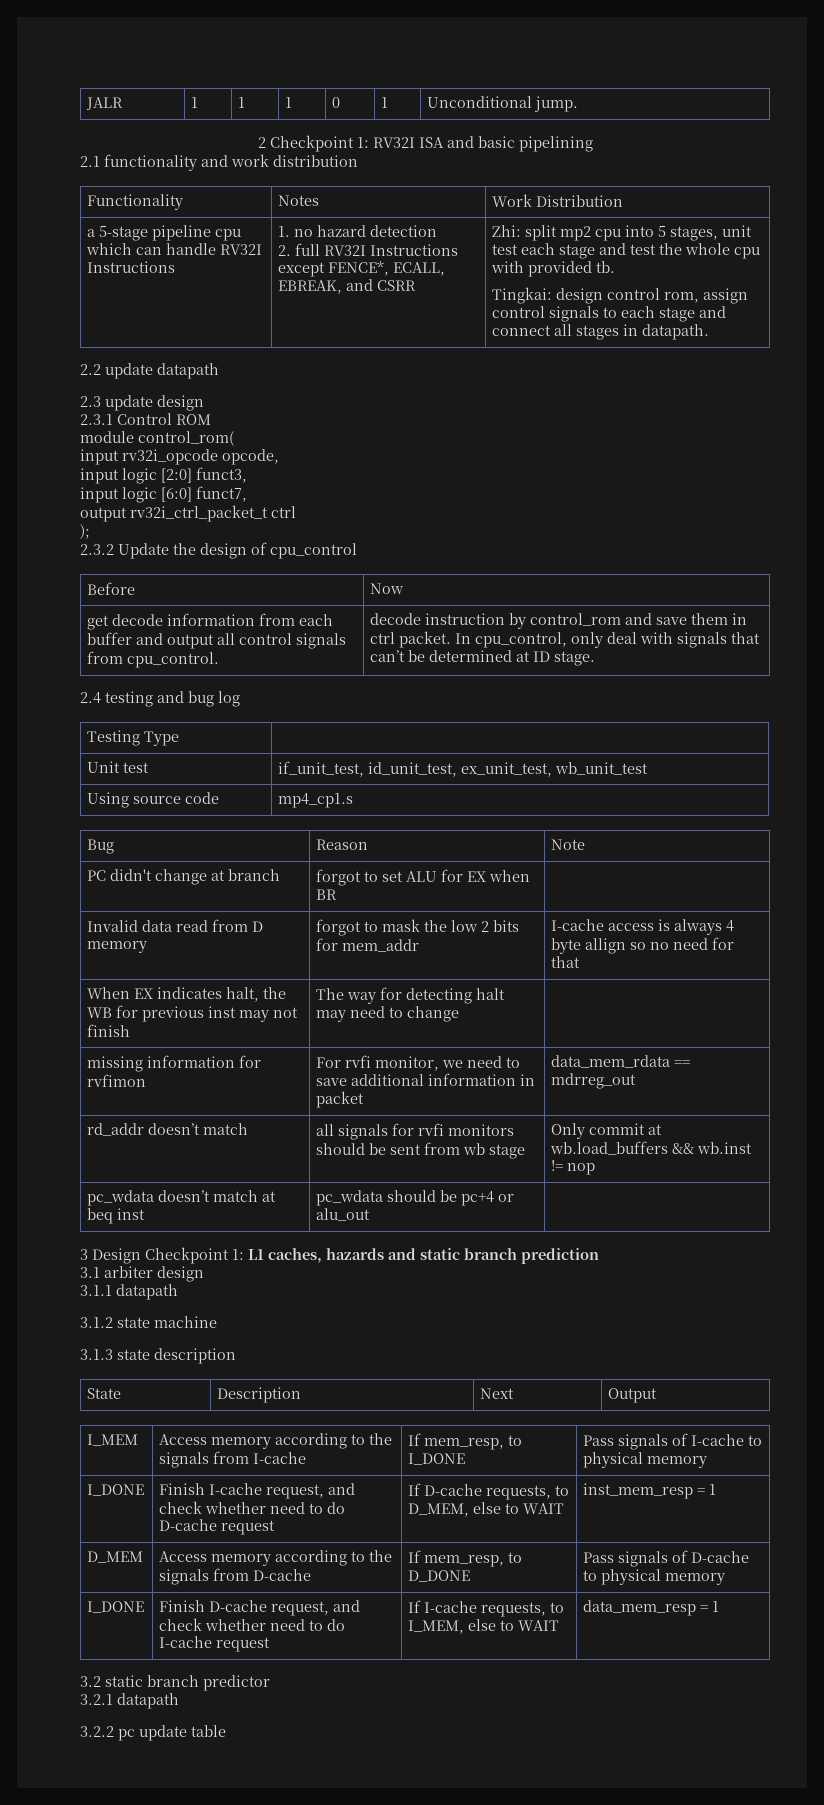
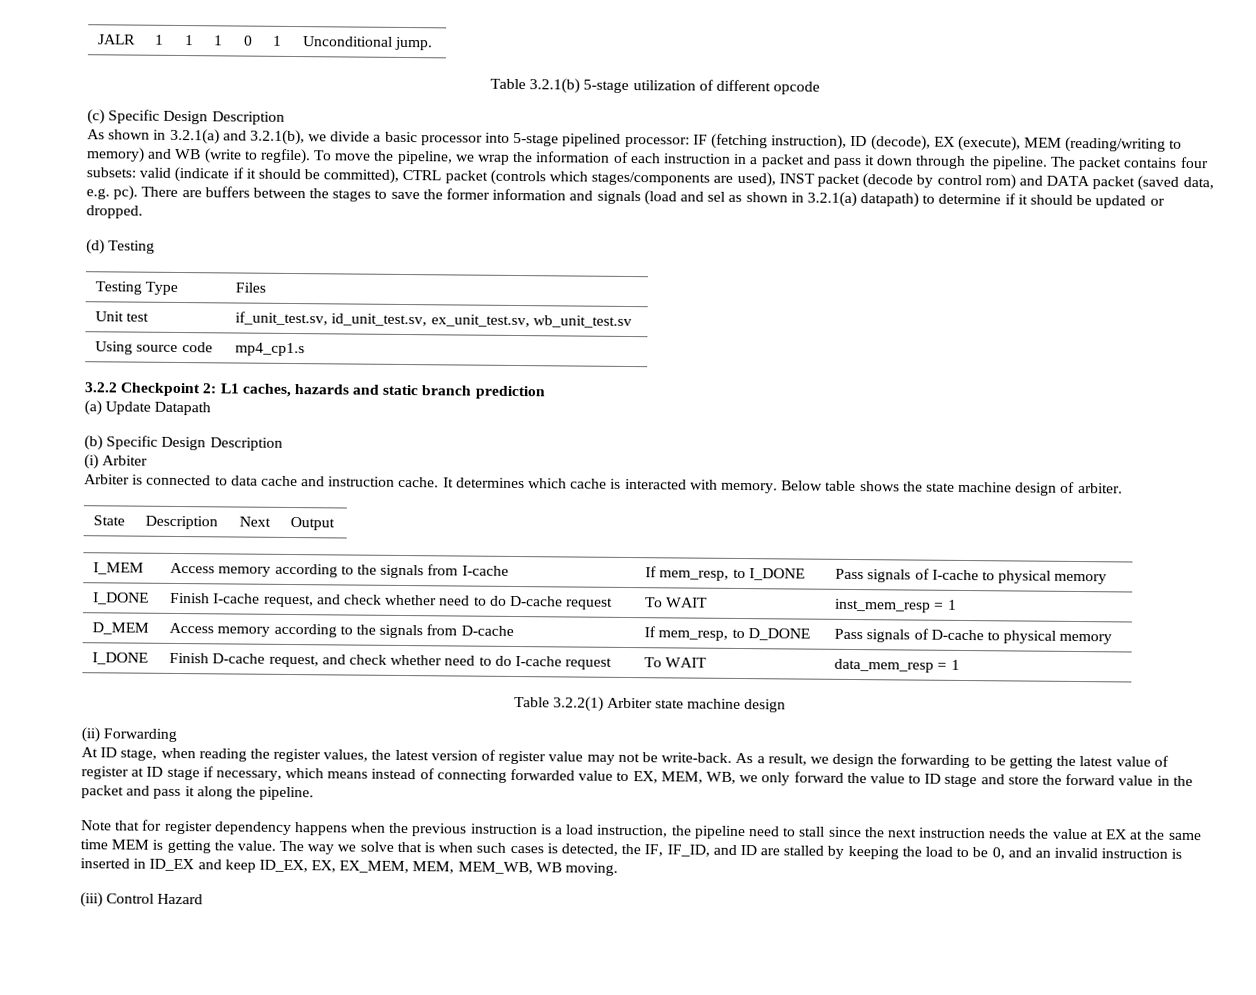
- 2 Checkpoint 1: RV32I ISA and basic pipelining
- 2.1 functionality and work distribution
- Functionality | Notes | Work Distribution
- a 5-stage pipeline cpu which can handle RV32I Instructions | 1. no hazard detection
- 2. full RV32I Instructions except FENCE*, ECALL, EBREAK, and CSRR | Zhi: split mp2 cpu into 5 stages, unit test each stage and test the whole cpu with provided tb.
- Tingkai: design control rom, assign control signals to each stage and connect all stages in datapath.
- 2.2 update datapath
- 2.3 update design
- 2.3.1 Control ROM
- module control_rom(
- input rv32i_opcode opcode,
- input logic [2:0] funct3,
- input logic [6:0] funct7,
- output rv32i_ctrl_packet_t ctrl
- );
- 2.3.2 Update the design of cpu_control
- Before | Now
- get decode information from each buffer and output all control signals from cpu_control. | decode instruction by control_rom and save them in ctrl packet. In cpu_control, only deal with signals that can’t be determined at ID stage.
- 2.4 testing and bug log
+ Table 3.2.1(b) 5-stage utilization of different opcode
+ (c) Specific Design Description
+ As shown in 3.2.1(a) and 3.2.1(b), we divide a basic processor into 5-stage pipelined processor: IF (fetching instruction), ID (decode), EX (execute), MEM (reading/writing to memory) and WB (write to regfile). To move the pipeline, we wrap the information of each instruction in a packet and pass it down through the pipeline. The packet contains four subsets: valid (indicate if it should be committed), CTRL packet (controls which stages/components are used), INST packet (decode by control rom) and DATA packet (saved data, e.g. pc). There are buffers between the stages to save the former information and signals (load and sel as shown in 3.2.1(a) datapath) to determine if it should be updated or dropped.
+ (d) Testing
- Testing Type |
+ Testing Type | Files
- Unit test | if_unit_test, id_unit_test, ex_unit_test, wb_unit_test
+ Unit test | if_unit_test.sv, id_unit_test.sv, ex_unit_test.sv, wb_unit_test.sv
- Bug | Reason | Note
- PC didn't change at branch | forgot to set ALU for EX when BR |
- Invalid data read from D memory | forgot to mask the low 2 bits for mem_addr | I-cache access is always 4 byte allign so no need for that
- When EX indicates halt, the WB for previous inst may not finish | The way for detecting halt may need to change |
- missing information for rvfimon | For rvfi monitor, we need to save additional information in packet | data_mem_rdata == mdrreg_out
- rd_addr doesn’t match | all signals for rvfi monitors should be sent from wb stage | Only commit at wb.load_buffers && wb.inst != nop
- pc_wdata doesn’t match at beq inst | pc_wdata should be pc+4 or alu_out |
- 3 Design Checkpoint 1: L1 caches, hazards and static branch prediction
+ 3.2.2 Checkpoint 2: L1 caches, hazards and static branch prediction
- 3.1 arbiter design
- 3.1.1 datapath
- 3.1.2 state machine
- 3.1.3 state description
+ (a) Update Datapath
+ (b) Specific Design Description
+ (i) Arbiter
+ Arbiter is connected to data cache and instruction cache. It determines which cache is interacted with memory. Below table shows the state machine design of arbiter.
- I_DONE | Finish I-cache request, and check whether need to do D-cache request | If D-cache requests, to D_MEM, else to WAIT | inst_mem_resp = 1
+ I_DONE | Finish I-cache request, and check whether need to do D-cache request | To WAIT | inst_mem_resp = 1
- I_DONE | Finish D-cache request, and check whether need to do I-cache request | If I-cache requests, to I_MEM, else to WAIT | data_mem_resp = 1
- 3.2 static branch predictor
- 3.2.1 datapath
- 3.2.2 pc update table
+ I_DONE | Finish D-cache request, and check whether need to do I-cache request | To WAIT | data_mem_resp = 1
+ Table 3.2.2(1) Arbiter state machine design
+ (ii) Forwarding
+ At ID stage, when reading the register values, the latest version of register value may not be write-back. As a result, we design the forwarding to be getting the latest value of register at ID stage if necessary, which means instead of connecting forwarded value to EX, MEM, WB, we only forward the value to ID stage and store the forward value in the packet and pass it along the pipeline.
+ Note that for register dependency happens when the previous instruction is a load instruction, the pipeline need to stall since the next instruction needs the value at EX at the same time MEM is getting the value. The way we solve that is when such cases is detected, the IF, IF_ID, and ID are stalled by keeping the load to be 0, and an invalid instruction is inserted in ID_EX and keep ID_EX, EX, EX_MEM, MEM, MEM_WB, WB moving.
+ (iii) Control Hazard

